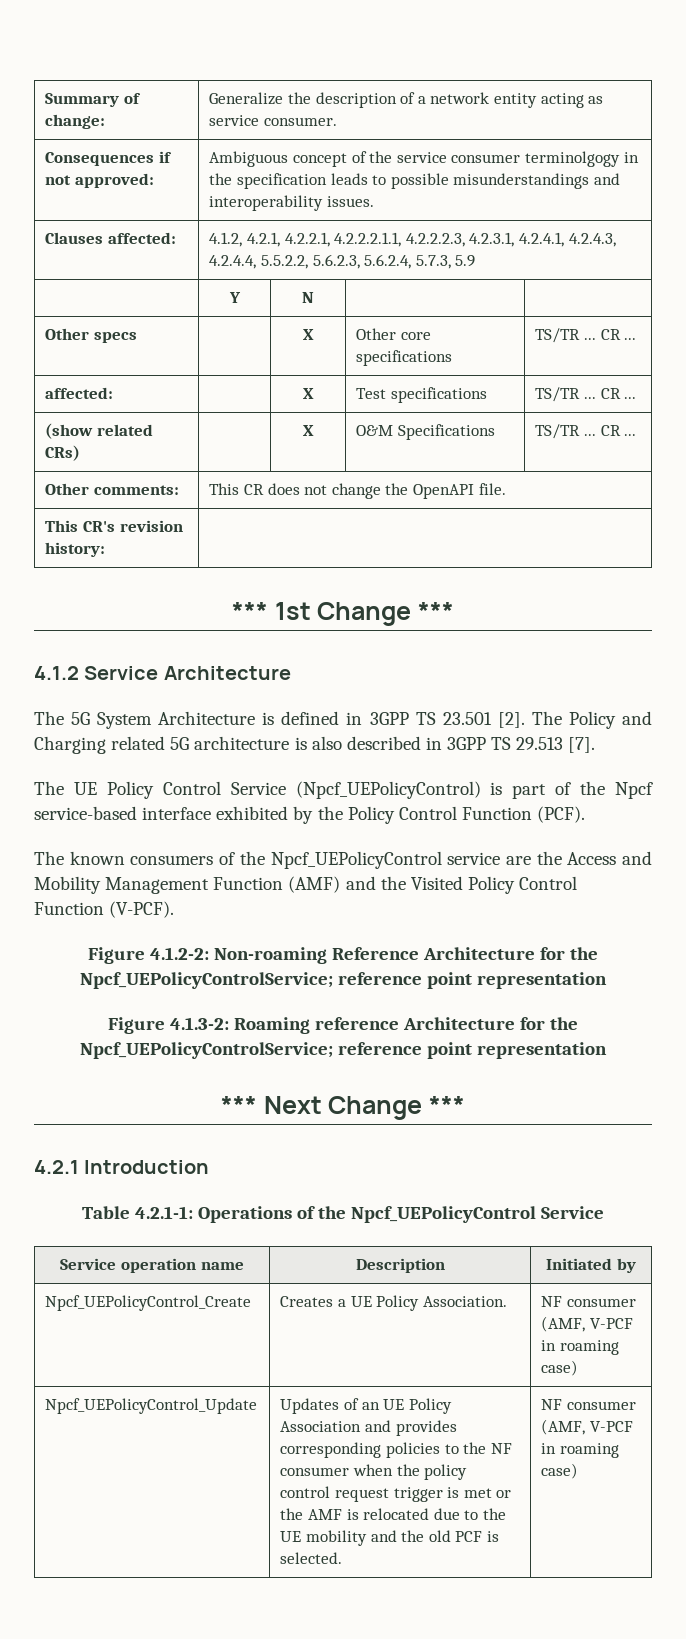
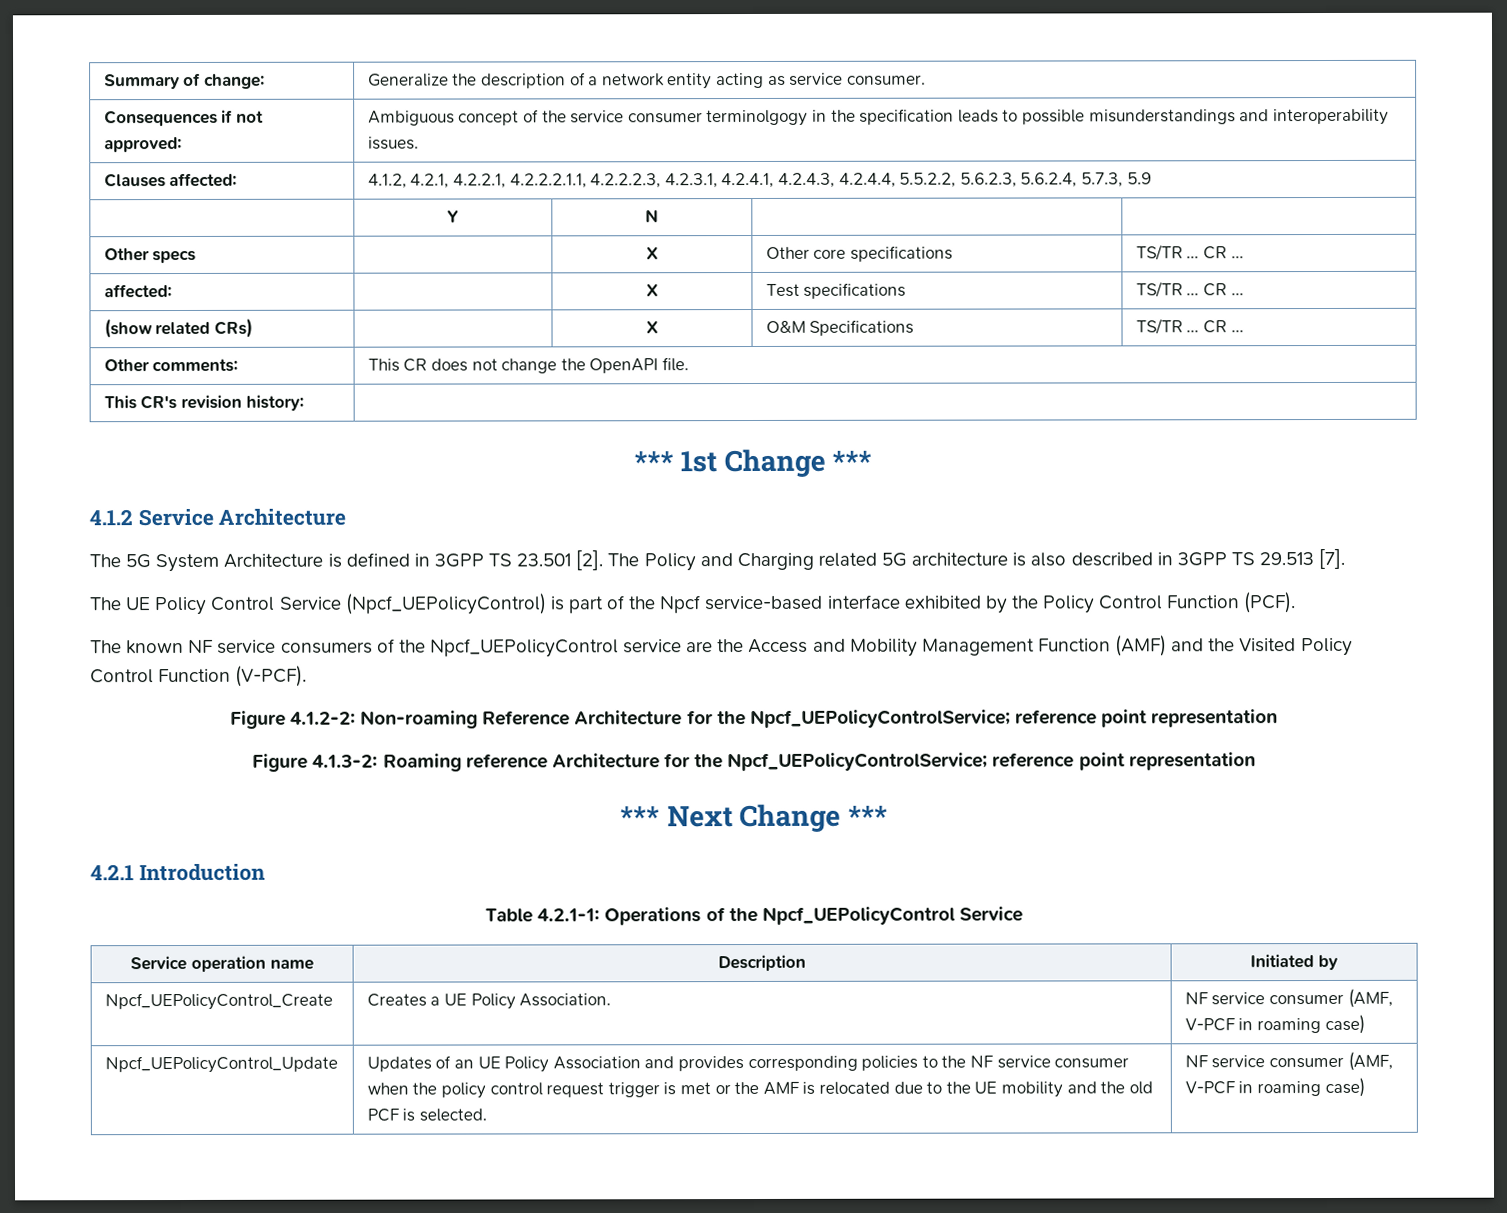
- The known consumers of the Npcf_UEPolicyControl service are the Access and Mobility Management Function (AMF) and the Visited Policy Control Function (V-PCF).
+ The known NF service consumers of the Npcf_UEPolicyControl service are the Access and Mobility Management Function (AMF) and the Visited Policy Control Function (V-PCF).
- Npcf_UEPolicyControl_Create | Creates a UE Policy Association. | NF consumer (AMF, V-PCF in roaming case)
+ Npcf_UEPolicyControl_Create | Creates a UE Policy Association. | NF service consumer (AMF, V-PCF in roaming case)
- Updates of an UE Policy Association and provides corresponding policies to the NF consumer when the policy control request trigger is met or the AMF is relocated due to the UE mobility and the old PCF is selected. | NF consumer (AMF, V-PCF in roaming case)
+ Updates of an UE Policy Association and provides corresponding policies to the NF service consumer when the policy control request trigger is met or the AMF is relocated due to the UE mobility and the old PCF is selected. | NF service consumer (AMF, V-PCF in roaming case)

